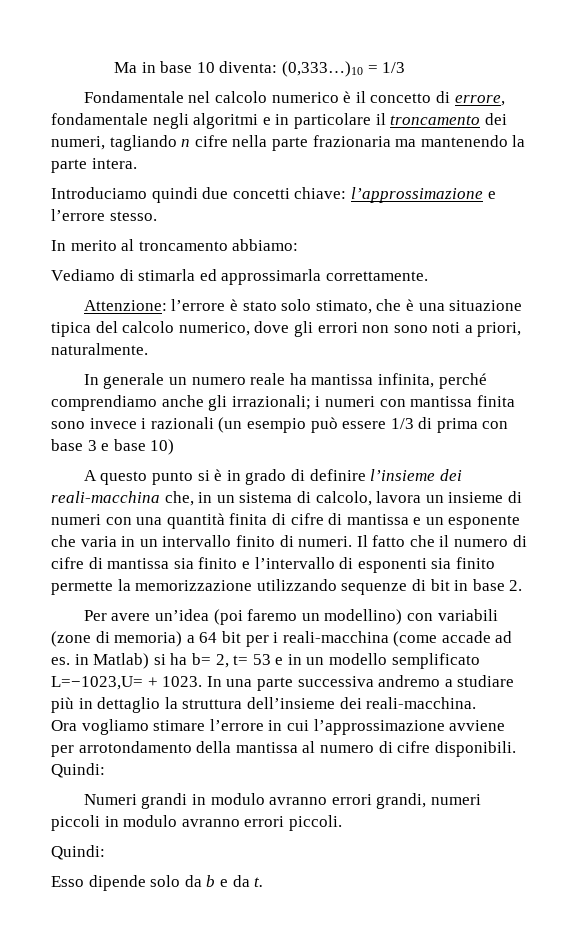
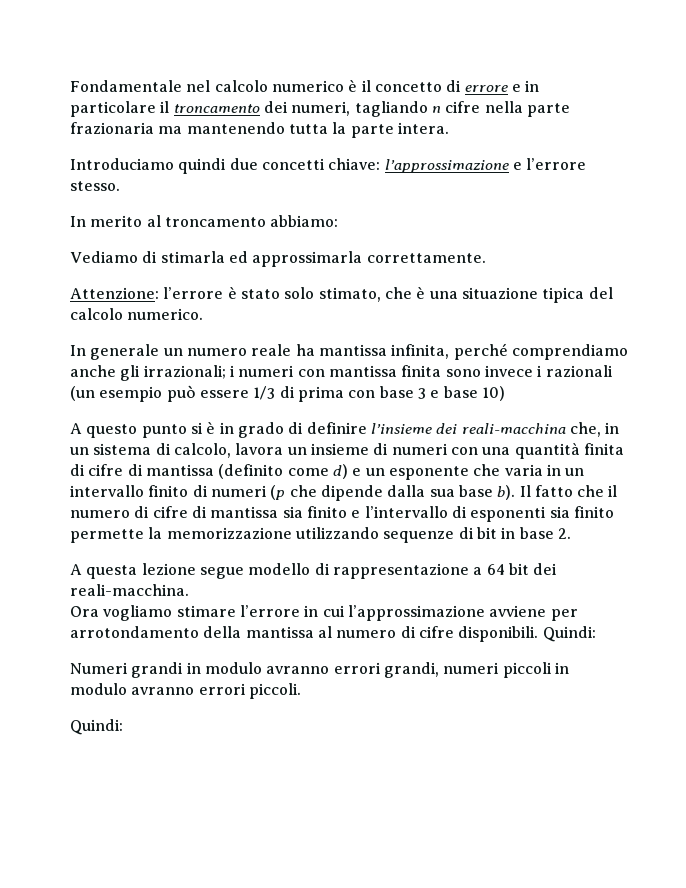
- Ma in base 10 diventa: (0,333…)10 = 1/3
- Fondamentale nel calcolo numerico è il concetto di errore, fondamentale negli algoritmi e in particolare il troncamento dei numeri, tagliando n cifre nella parte frazionaria ma mantenendo la parte intera.
+ Fondamentale nel calcolo numerico è il concetto di errore e in particolare il troncamento dei numeri, tagliando n cifre nella parte frazionaria ma mantenendo tutta la parte intera.
- Attenzione: l’errore è stato solo stimato, che è una situazione tipica del calcolo numerico, dove gli errori non sono noti a priori, naturalmente.
+ Attenzione: l’errore è stato solo stimato, che è una situazione tipica del calcolo numerico.
- A questo punto si è in grado di definire l’insieme dei reali-macchina che, in un sistema di calcolo, lavora un insieme di numeri con una quantità finita di cifre di mantissa e un esponente che varia in un intervallo finito di numeri.
+ A questo punto si è in grado di definire l’insieme dei reali-macchina che, in un sistema di calcolo, lavora un insieme di numeri con una quantità finita di cifre di mantissa (definito come d) e un esponente che varia in un intervallo finito di numeri (p che dipende dalla sua base b).
- Per avere un’idea (poi faremo un modellino) con variabili (zone di memoria) a 64 bit per i reali-macchina (come accade ad es. in Matlab) si ha b= 2, t= 53 e in un modello semplificato L=−1023,U= + 1023. In una parte successiva andremo a studiare più in dettaglio la struttura dell’insieme dei reali-macchina.
+ A questa lezione segue modello di rappresentazione a 64 bit dei reali-macchina.
- Esso dipende solo da b e da t.

